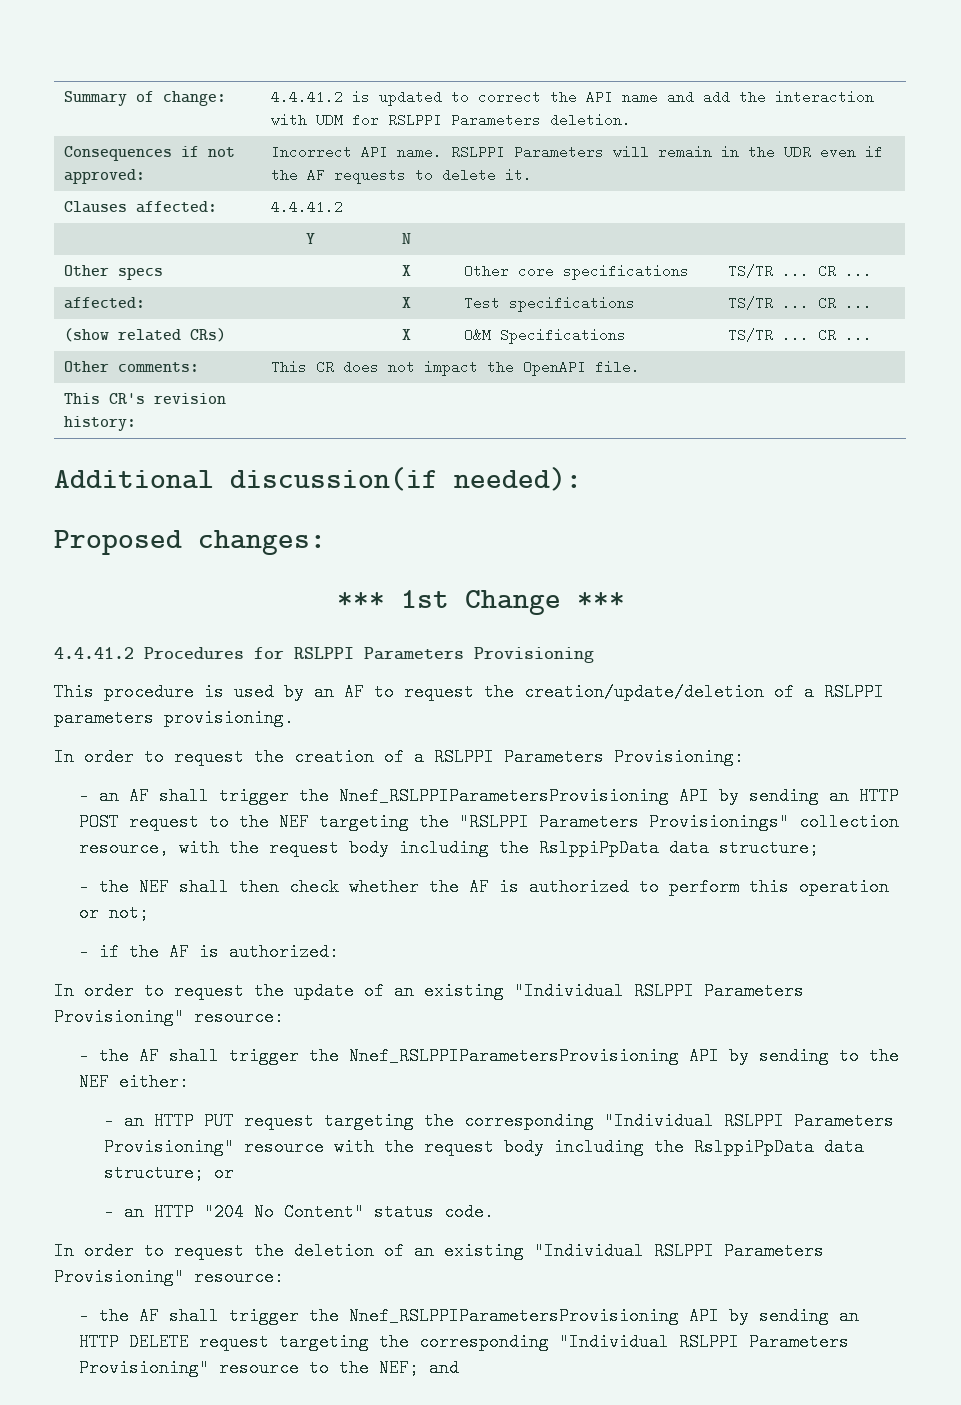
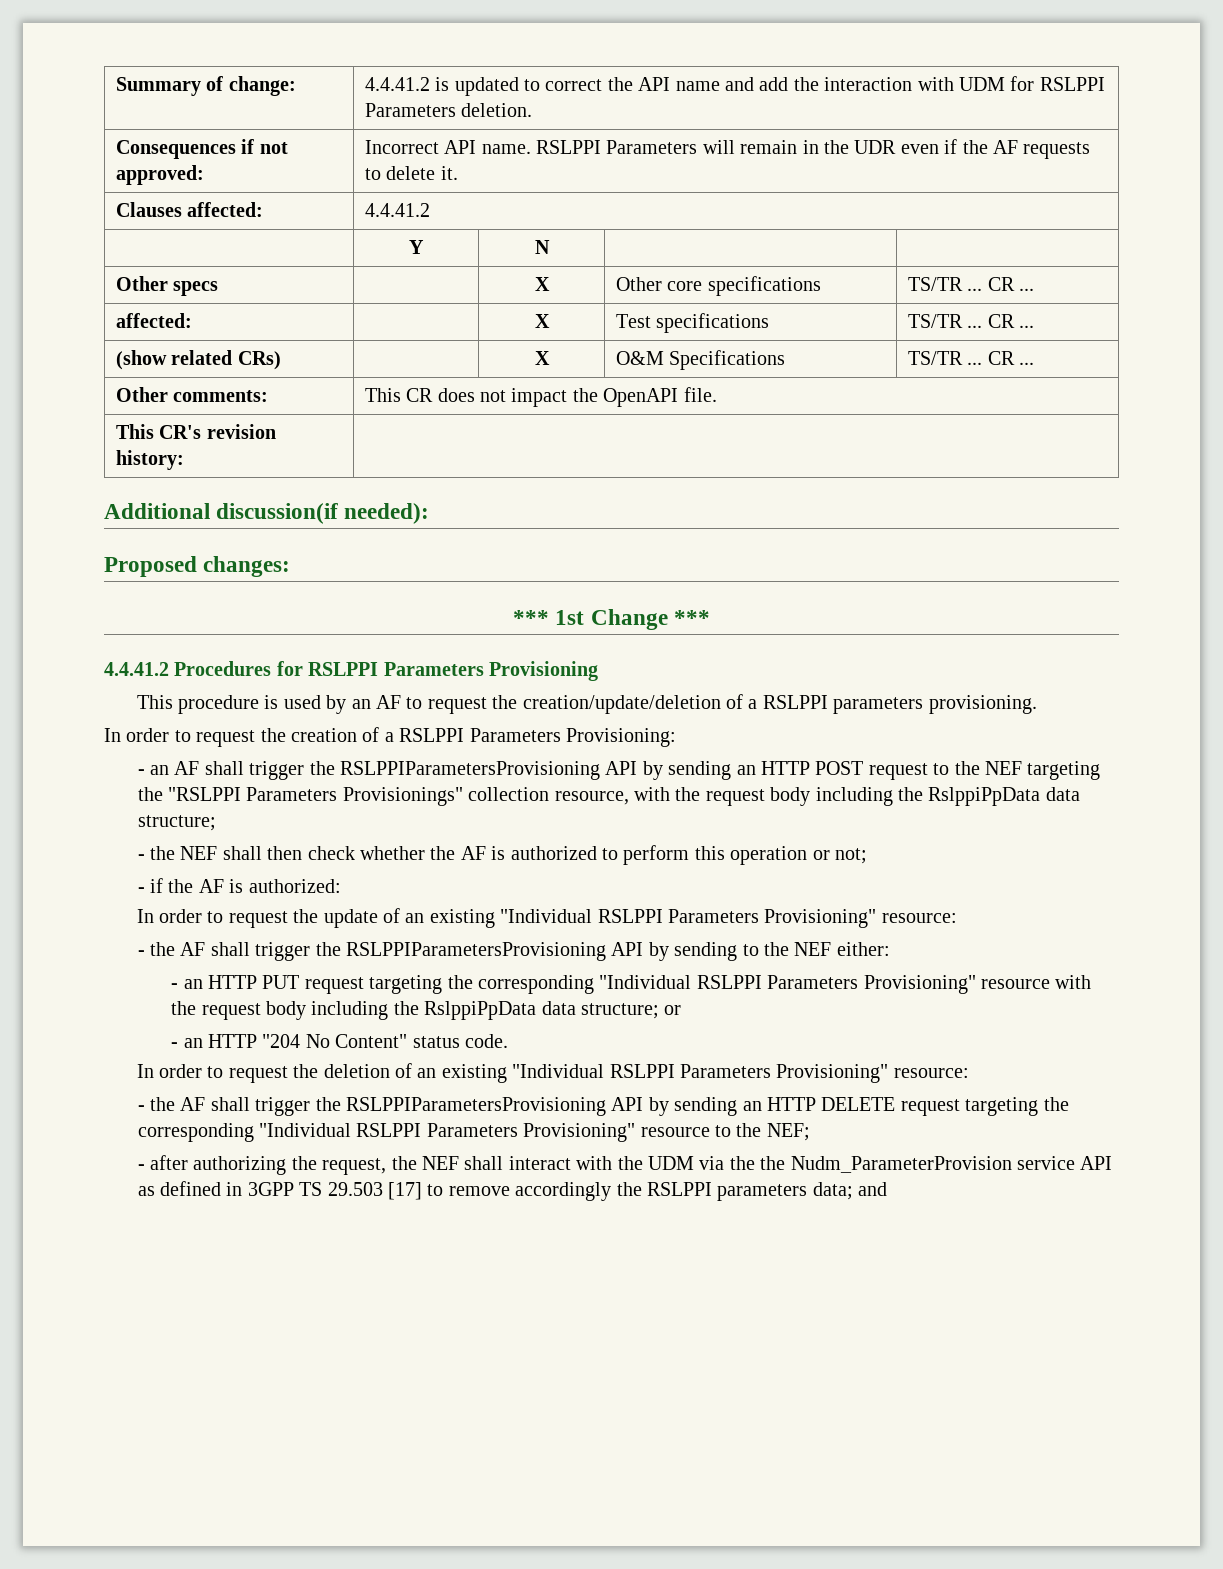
- - an AF shall trigger the Nnef_RSLPPIParametersProvisioning API by sending an HTTP POST request to the NEF targeting the "RSLPPI Parameters Provisionings" collection resource, with the request body including the RslppiPpData data structure;
+ - an AF shall trigger the RSLPPIParametersProvisioning API by sending an HTTP POST request to the NEF targeting the "RSLPPI Parameters Provisionings" collection resource, with the request body including the RslppiPpData data structure;
- - the AF shall trigger the Nnef_RSLPPIParametersProvisioning API by sending to the NEF either:
+ - the AF shall trigger the RSLPPIParametersProvisioning API by sending to the NEF either:
- - the AF shall trigger the Nnef_RSLPPIParametersProvisioning API by sending an HTTP DELETE request targeting the corresponding "Individual RSLPPI Parameters Provisioning" resource to the NEF; and
+ - the AF shall trigger the RSLPPIParametersProvisioning API by sending an HTTP DELETE request targeting the corresponding "Individual RSLPPI Parameters Provisioning" resource to the NEF;
+ - after authorizing the request, the NEF shall interact with the UDM via the the Nudm_ParameterProvision service API as defined in 3GPP TS 29.503 [17] to remove accordingly the RSLPPI parameters data; and

